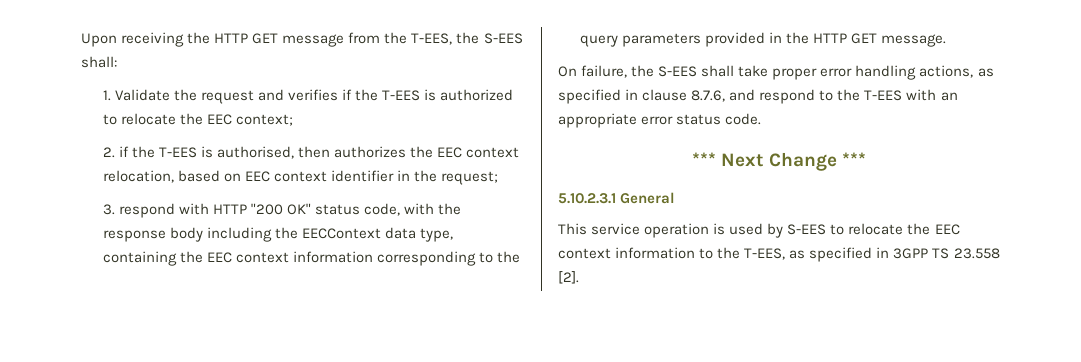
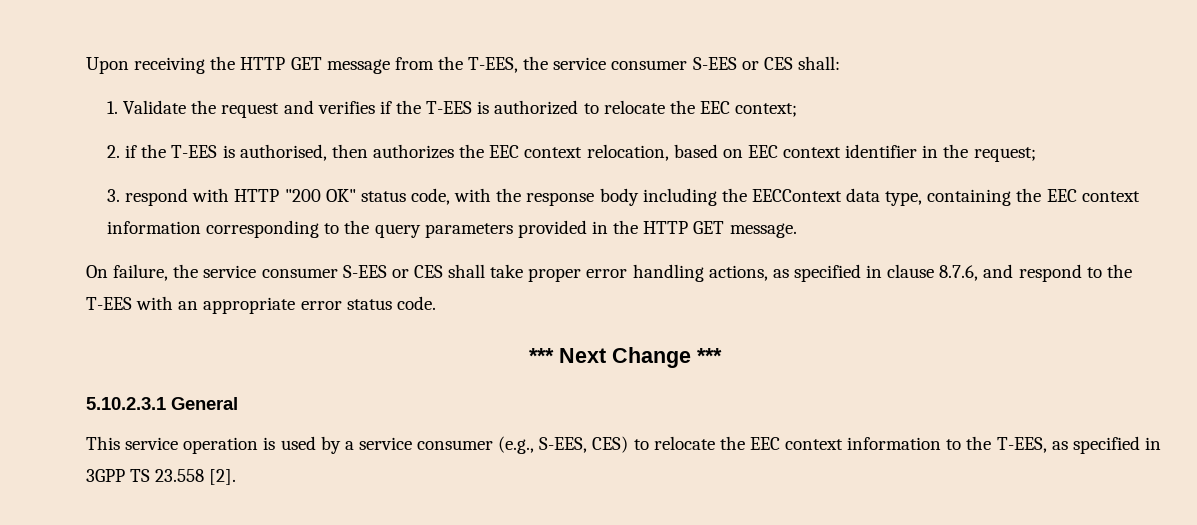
- Upon receiving the HTTP GET message from the T-EES, the S-EES shall:
+ Upon receiving the HTTP GET message from the T-EES, the service consumer S-EES or CES shall:
- On failure, the S-EES shall take proper error handling actions, as specified in clause 8.7.6, and respond to the T-EES with an appropriate error status code.
+ On failure, the service consumer S-EES or CES shall take proper error handling actions, as specified in clause 8.7.6, and respond to the T-EES with an appropriate error status code.
- This service operation is used by S-EES to relocate the EEC context information to the T-EES, as specified in 3GPP TS 23.558 [2].
+ This service operation is used by a service consumer (e.g., S-EES, CES) to relocate the EEC context information to the T-EES, as specified in 3GPP TS 23.558 [2].

